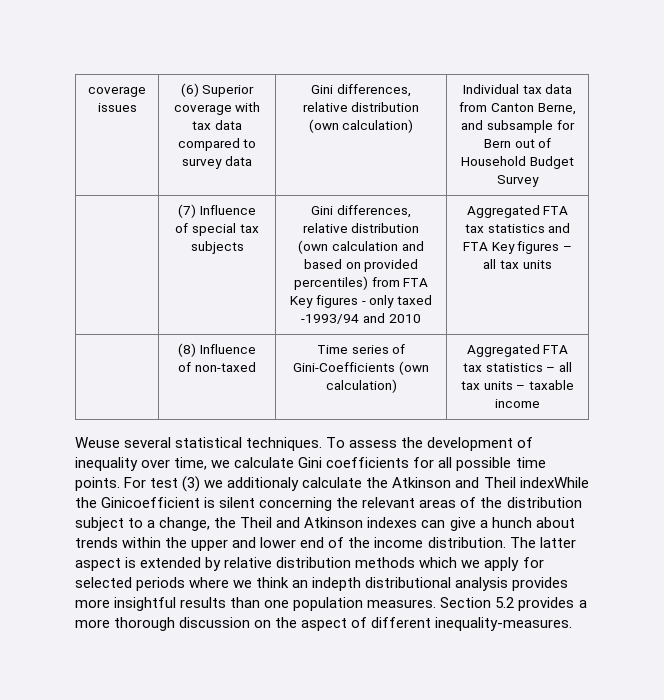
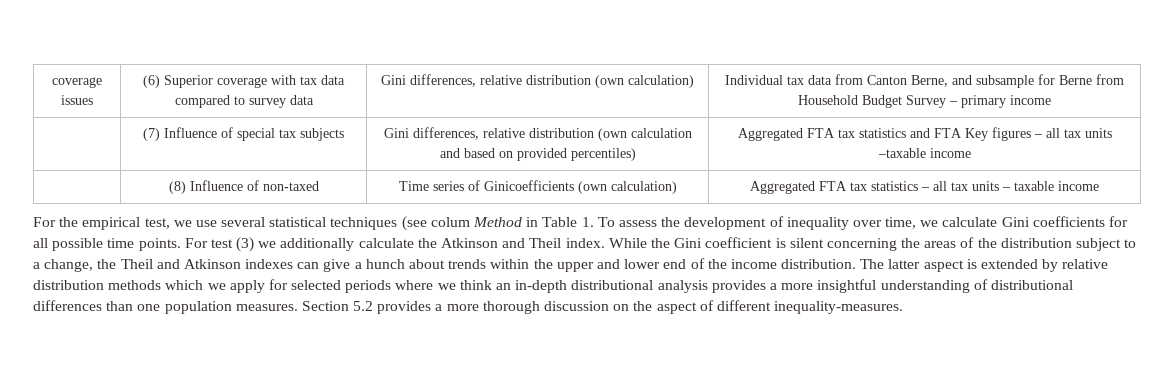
- coverage issues | (6) Superior coverage with tax data compared to survey data | Gini differences, relative distribution (own calculation) | Individual tax data from Canton Berne, and subsample for Bern out of Household Budget Survey
+ coverage issues | (6) Superior coverage with tax data compared to survey data | Gini differences, relative distribution (own calculation) | Individual tax data from Canton Berne, and subsample for Berne from Household Budget Survey – primary income
- | (7) Influence of special tax subjects | Gini differences, relative distribution (own calculation and based on provided percentiles) from FTA Key figures - only taxed -1993/94 and 2010 | Aggregated FTA tax statistics and FTA Key figures – all tax units
+ | (7) Influence of special tax subjects | Gini differences, relative distribution (own calculation and based on provided percentiles) | Aggregated FTA tax statistics and FTA Key figures – all tax units –taxable income
- | (8) Influence of non-taxed | Time series of Gini-Coefficients (own calculation) | Aggregated FTA tax statistics – all tax units – taxable income
+ | (8) Influence of non-taxed | Time series of Ginicoefficients (own calculation) | Aggregated FTA tax statistics – all tax units – taxable income
- Weuse several statistical techniques. To assess the development of inequality over time, we calculate Gini coefficients for all possible time points.
+ For the empirical test, we use several statistical techniques (see colum Method in Table 1. To assess the development of inequality over time, we calculate Gini coefficients for all possible time points.
- For test (3) we additionaly calculate the Atkinson and Theil indexWhile the Ginicoefficient is silent concerning the relevant areas of the distribution subject to a change, the Theil and Atkinson indexes can give a hunch about trends within the upper and lower end of the income distribution.
+ For test (3) we additionally calculate the Atkinson and Theil index. While the Gini coefficient is silent concerning the areas of the distribution subject to a change, the Theil and Atkinson indexes can give a hunch about trends within the upper and lower end of the income distribution.
- The latter aspect is extended by relative distribution methods which we apply for selected periods where we think an indepth distributional analysis provides more insightful results than one population measures.
+ The latter aspect is extended by relative distribution methods which we apply for selected periods where we think an in-depth distributional analysis provides a more insightful understanding of distributional differences than one population measures.

